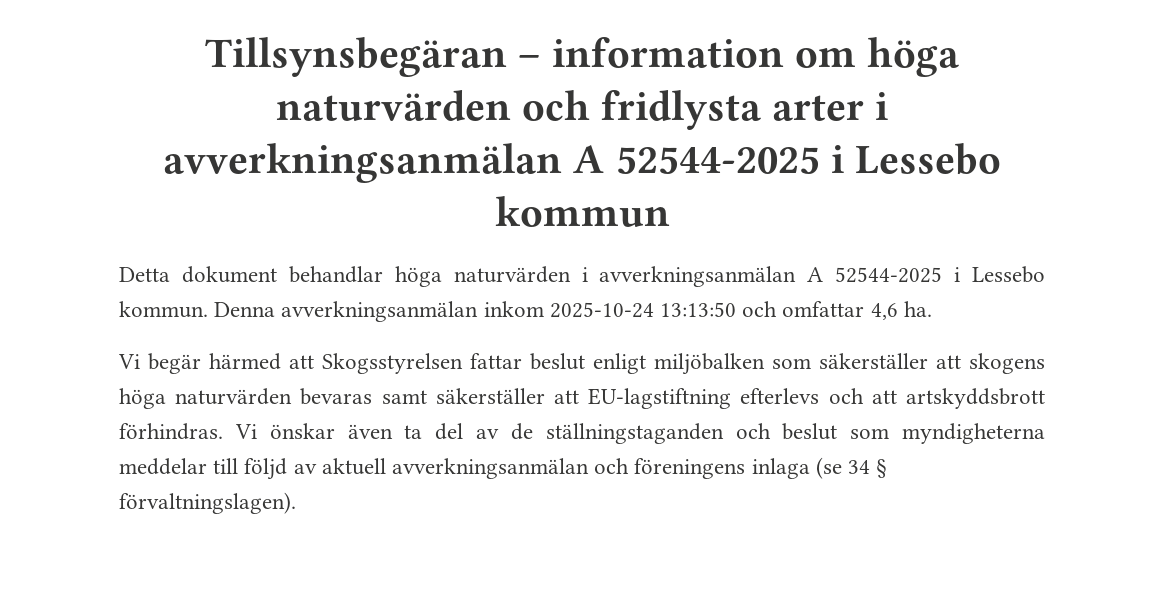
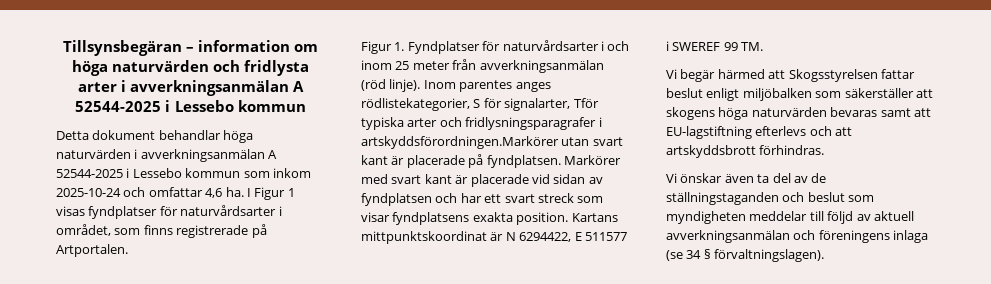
- Detta dokument behandlar höga naturvärden i avverkningsanmälan A 52544-2025 i Lessebo kommun. Denna avverkningsanmälan inkom 2025-10-24 13:13:50 och omfattar 4,6 ha.
+ Detta dokument behandlar höga naturvärden i avverkningsanmälan A 52544-2025 i Lessebo kommun som inkom 2025-10-24 och omfattar 4,6 ha. I Figur 1 visas fyndplatser för naturvårdsarter i området, som finns registrerade på Artportalen.
+ Figur 1. Fyndplatser för naturvårdsarter i och inom 25 meter från avverkningsanmälan (röd linje). Inom parentes anges rödlistekategorier, S för signalarter, Tför typiska arter och fridlysningsparagrafer i artskyddsförordningen.Markörer utan svart kant är placerade på fyndplatsen. Markörer med svart kant är placerade vid sidan av fyndplatsen och har ett svart streck som visar fyndplatsens exakta position. Kartans mittpunktskoordinat är N 6294422, E 511577 i SWEREF 99 TM.
- Vi begär härmed att Skogsstyrelsen fattar beslut enligt miljöbalken som säkerställer att skogens höga naturvärden bevaras samt säkerställer att EU-lagstiftning efterlevs och att artskyddsbrott förhindras. Vi önskar även ta del av de ställningstaganden och beslut som myndigheterna meddelar till följd av aktuell avverkningsanmälan och föreningens inlaga (se 34 § förvaltningslagen).
+ Vi begär härmed att Skogsstyrelsen fattar beslut enligt miljöbalken som säkerställer att skogens höga naturvärden bevaras samt att EU-lagstiftning efterlevs och att artskyddsbrott förhindras.
+ Vi önskar även ta del av de ställningstaganden och beslut som myndigheten meddelar till följd av aktuell avverkningsanmälan och föreningens inlaga (se 34 § förvaltningslagen).

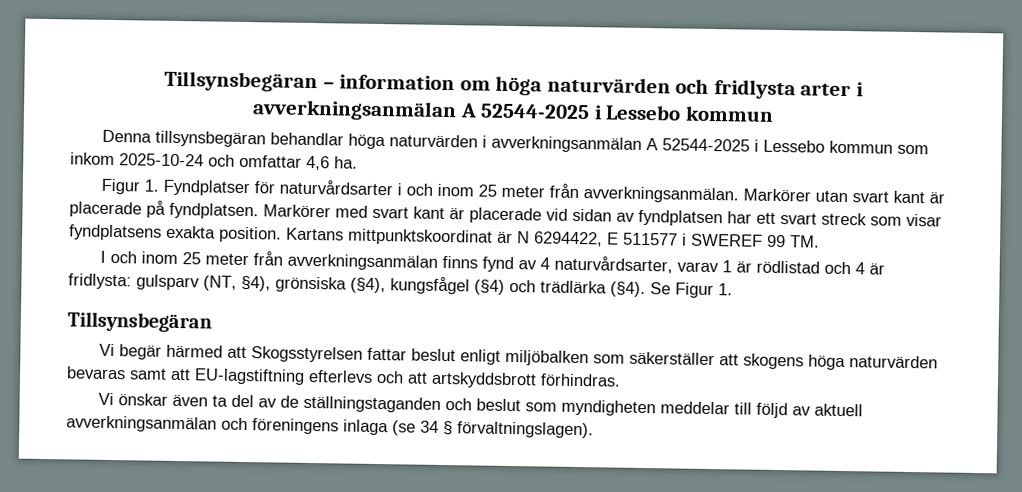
- Detta dokument behandlar höga naturvärden i avverkningsanmälan A 52544-2025 i Lessebo kommun som inkom 2025-10-24 och omfattar 4,6 ha. I Figur 1 visas fyndplatser för naturvårdsarter i området, som finns registrerade på Artportalen.
+ Denna tillsynsbegäran behandlar höga naturvärden i avverkningsanmälan A 52544-2025 i Lessebo kommun som inkom 2025-10-24 och omfattar 4,6 ha.
- Figur 1. Fyndplatser för naturvårdsarter i och inom 25 meter från avverkningsanmälan (röd linje). Inom parentes anges rödlistekategorier, S för signalarter, Tför typiska arter och fridlysningsparagrafer i artskyddsförordningen.Markörer utan svart kant är placerade på fyndplatsen.
+ Figur 1. Fyndplatser för naturvårdsarter i och inom 25 meter från avverkningsanmälan. Markörer utan svart kant är placerade på fyndplatsen.
- Markörer med svart kant är placerade vid sidan av fyndplatsen och har ett svart streck som visar fyndplatsens exakta position.
+ Markörer med svart kant är placerade vid sidan av fyndplatsen har ett svart streck som visar fyndplatsens exakta position.
+ I och inom 25 meter från avverkningsanmälan finns fynd av 4 naturvårdsarter, varav 1 är rödlistad och 4 är fridlysta: gulsparv (NT, §4), grönsiska (§4), kungsfågel (§4) och trädlärka (§4). Se Figur 1.
+ Tillsynsbegäran

